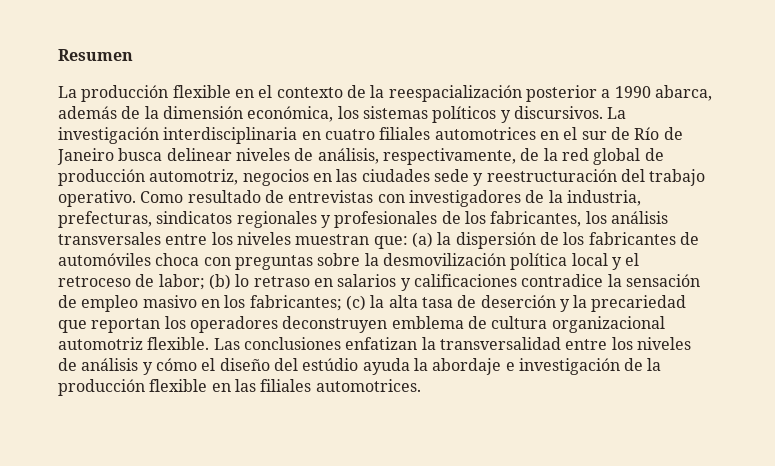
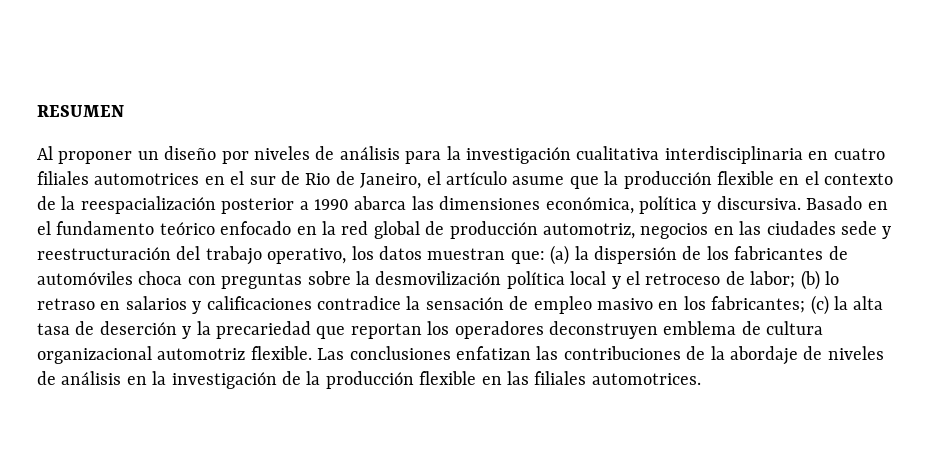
- Resumen
- La producción flexible en el contexto de la reespacialización posterior a 1990 abarca, además de la dimensión económica, los sistemas políticos y discursivos. La investigación interdisciplinaria en cuatro filiales automotrices en el sur de Río de Janeiro busca delinear niveles de análisis, respectivamente, de la red global de producción automotriz, negocios en las ciudades sede y reestructuración del trabajo operativo. Como resultado de entrevistas con investigadores de la industria, prefecturas, sindicatos regionales y profesionales de los fabricantes, los análisis transversales entre los niveles muestran que:
+ RESUMEN
+ Al proponer un diseño por niveles de análisis para la investigación cualitativa interdisciplinaria en cuatro filiales automotrices en el sur de Rio de Janeiro, el artículo asume que la producción flexible en el contexto de la reespacialización posterior a 1990 abarca las dimensiones económica, política y discursiva. Basado en el fundamento teórico enfocado en la red global de producción automotriz, negocios en las ciudades sede y reestructuración del trabajo operativo, los datos muestran que:
- Las conclusiones enfatizan la transversalidad entre los niveles de análisis y cómo el diseño del estúdio ayuda la abordaje e investigación de la producción flexible en las filiales automotrices.
+ Las conclusiones enfatizan las contribuciones de la abordaje de niveles de análisis en la investigación de la producción flexible en las filiales automotrices.

